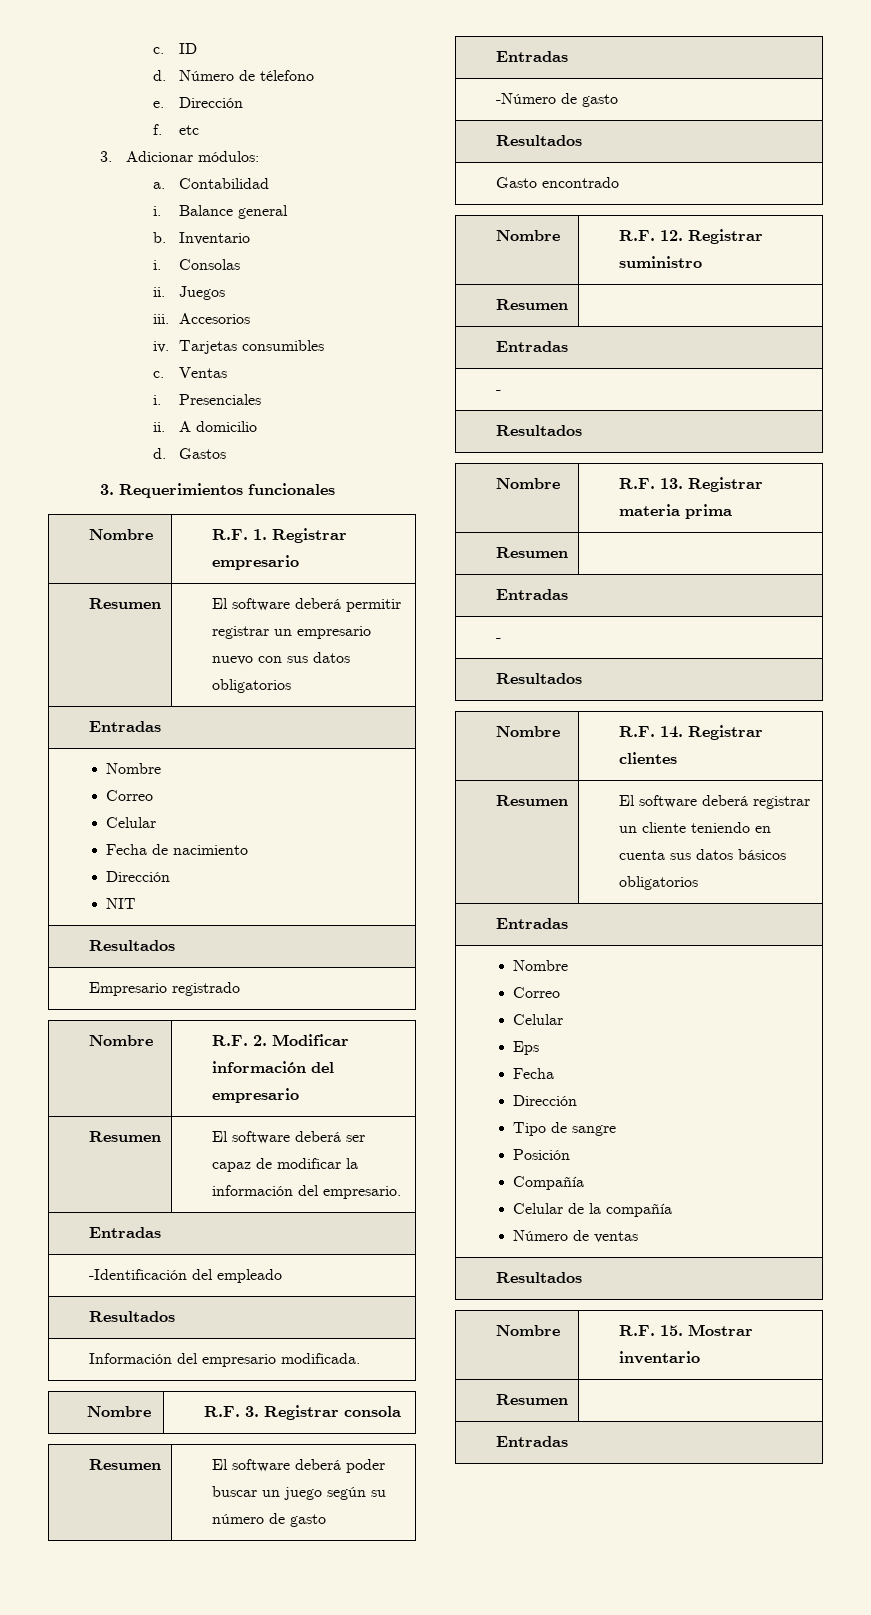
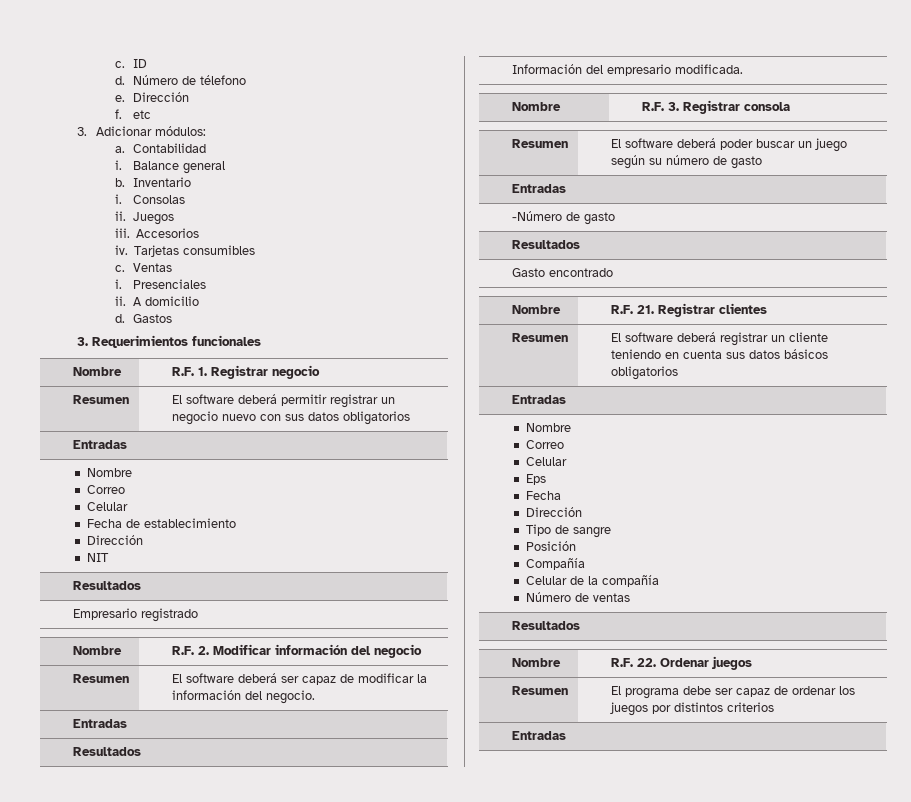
- Nombre | R.F. 1. Registrar empresario
+ Nombre | R.F. 1. Registrar negocio
- Resumen | El software deberá permitir registrar un empresario nuevo con sus datos obligatorios
+ Resumen | El software deberá permitir registrar un negocio nuevo con sus datos obligatorios
  Entradas
  Nombre
  Correo
  Celular
- Fecha de nacimiento
+ Fecha de establecimiento
- Nombre | R.F. 2. Modificar información del empresario
+ Nombre | R.F. 2. Modificar información del negocio
- Resumen | El software deberá ser capaz de modificar la información del empresario.
+ Resumen | El software deberá ser capaz de modificar la información del negocio.
  Entradas
- -Identificación del empleado
- Nombre | R.F. 12. Registrar suministro
- Resumen |
- Entradas
- -
- Resultados
- Nombre | R.F. 13. Registrar materia prima
- Resumen |
- Entradas
- -
- Resultados
- Nombre | R.F. 14. Registrar clientes
+ Nombre | R.F. 21. Registrar clientes
- Nombre | R.F. 15. Mostrar inventario
- Resumen |
+ Nombre | R.F. 22. Ordenar juegos
+ Resumen | El programa debe ser capaz de ordenar los juegos por distintos criterios

